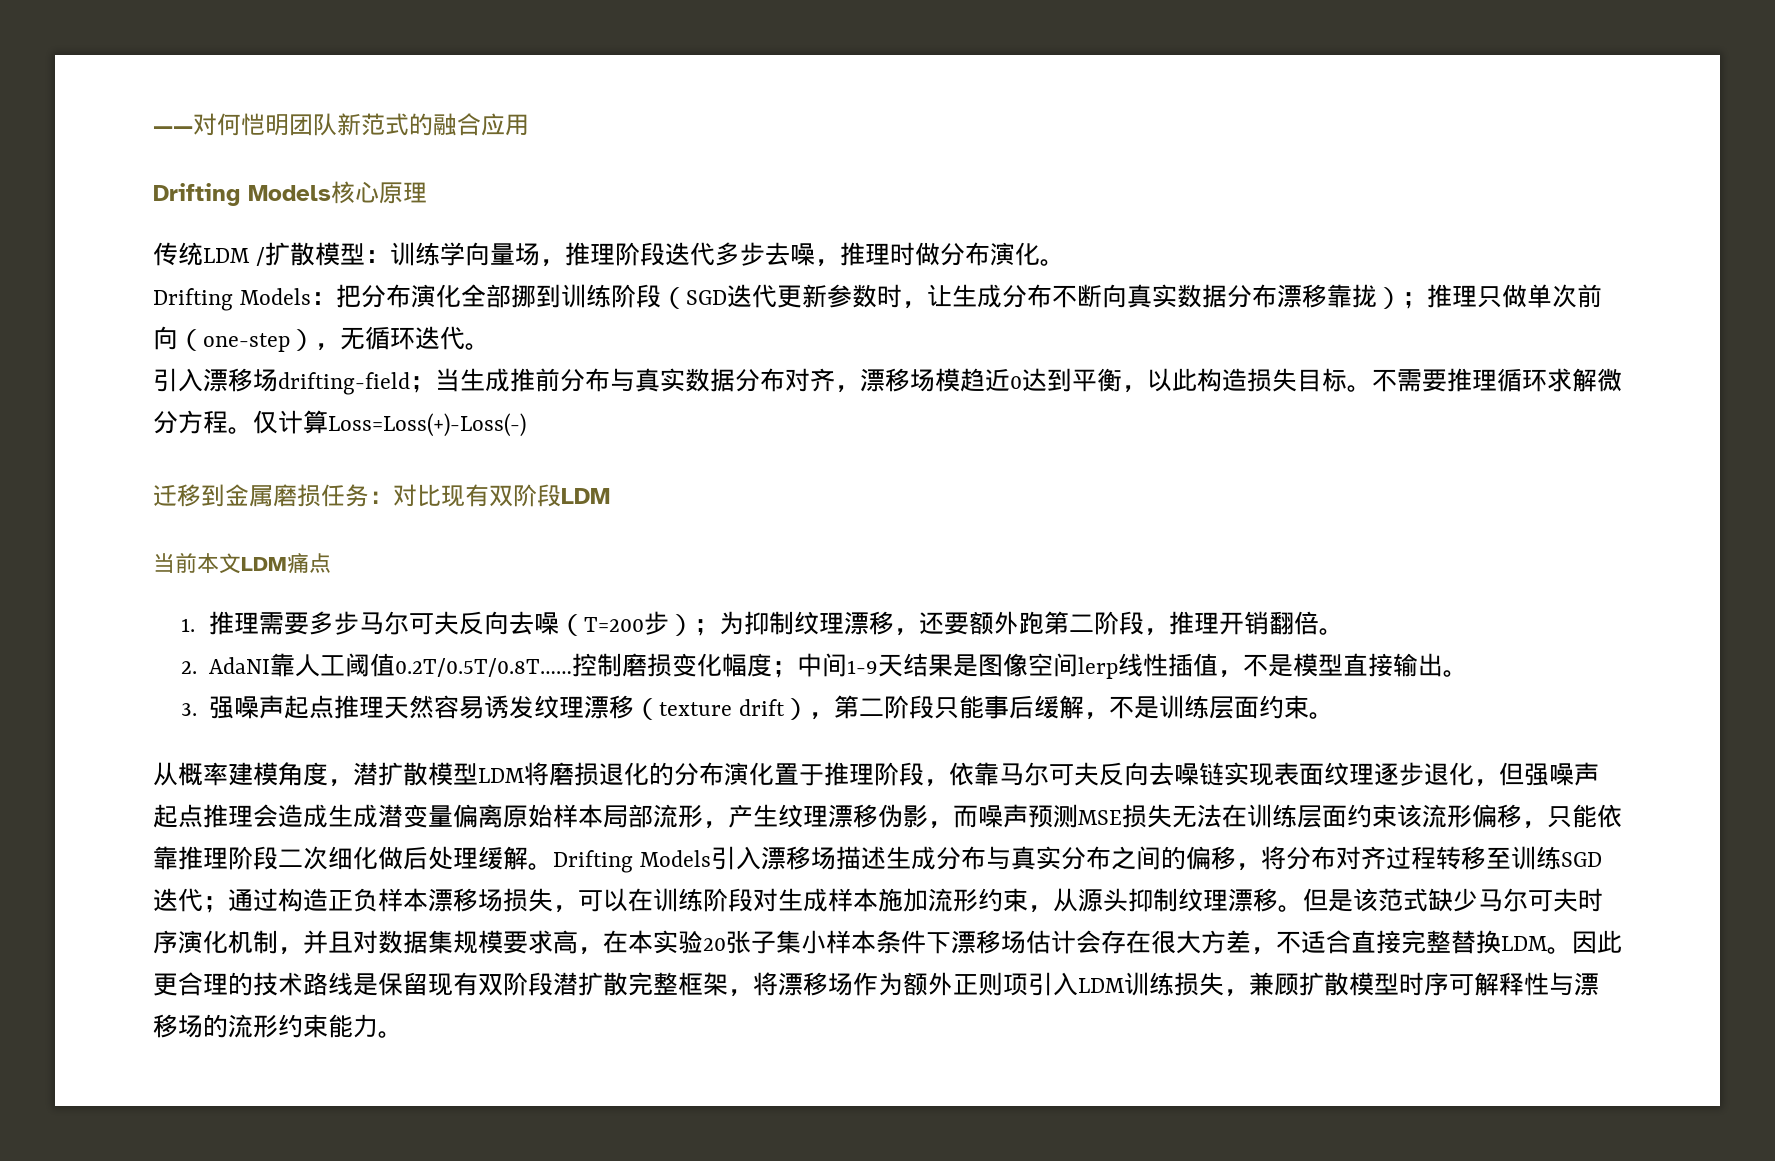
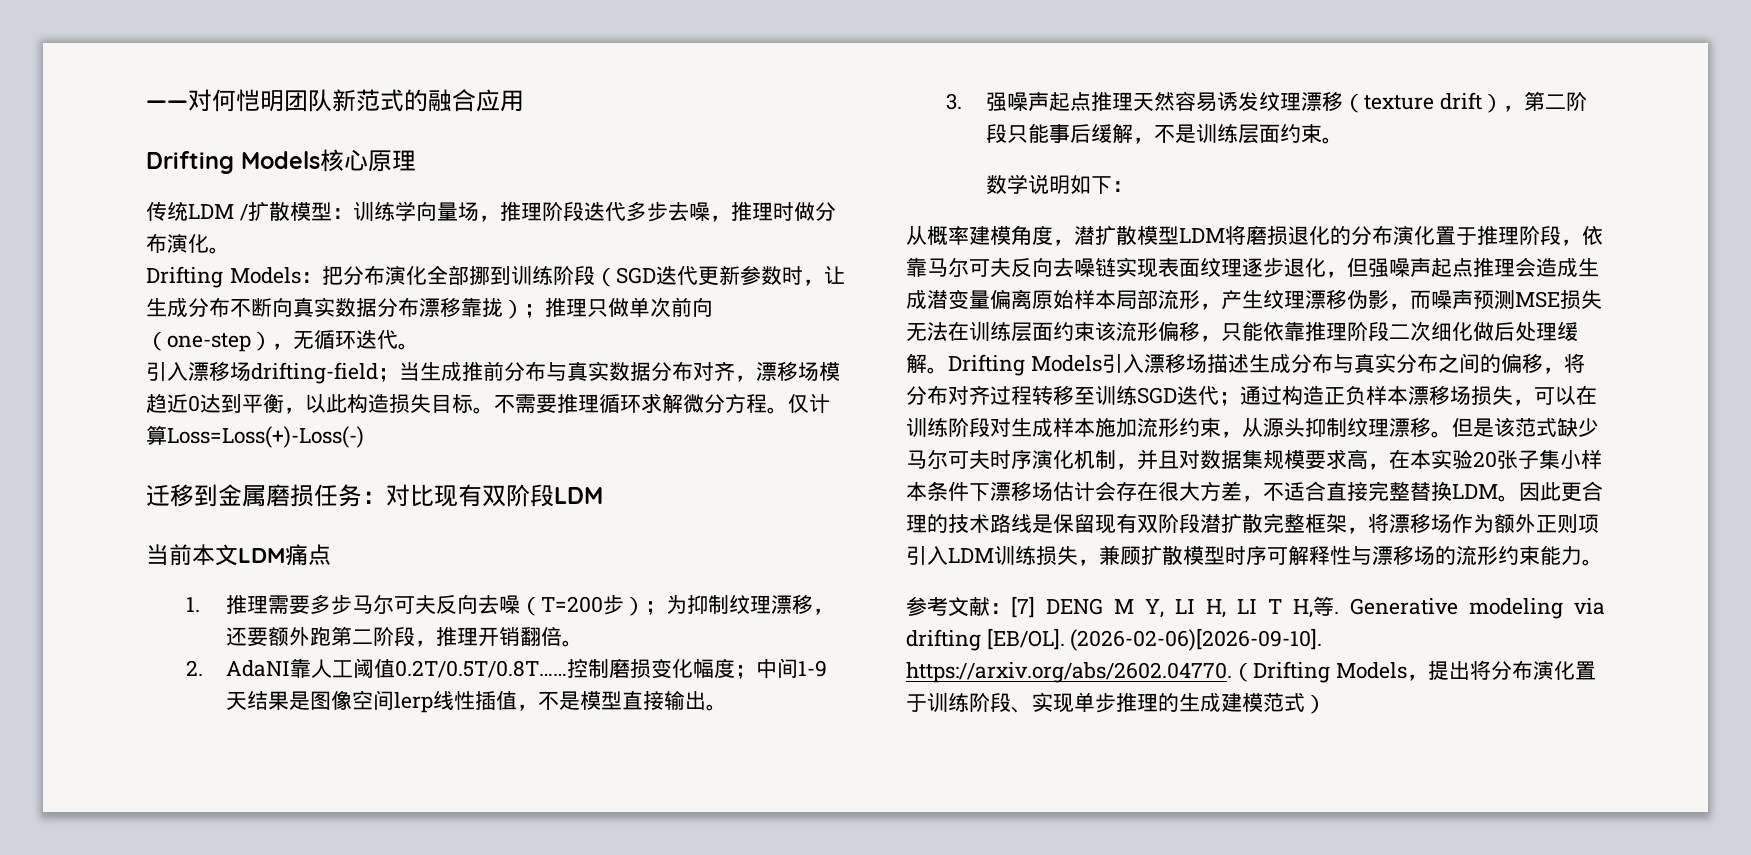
+ 数学说明如下：
+ 参考文献：[7] DENG M Y, LI H, LI T H,等. Generative modeling via drifting [EB/OL]. (2026-02-06)[2026-09-10]. https://arxiv.org/abs/2602.04770.（Drifting Models，提出将分布演化置于训练阶段、实现单步推理的生成建模范式）

